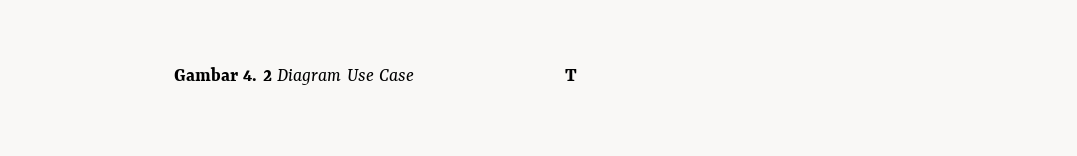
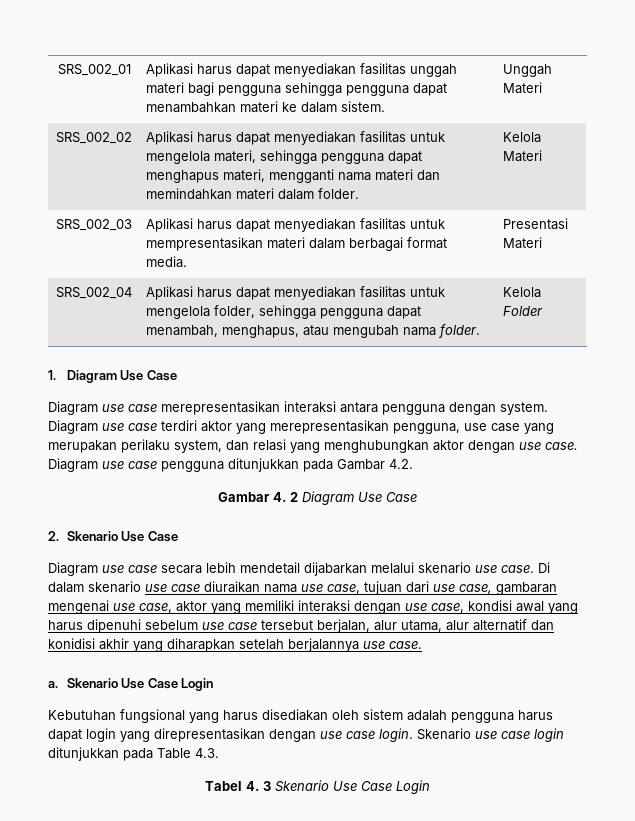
+ SRS_002_01 | Aplikasi harus dapat menyediakan fasilitas unggah materi bagi pengguna sehingga pengguna dapat menambahkan materi ke dalam sistem. | Unggah Materi
+ SRS_002_02 | Aplikasi harus dapat menyediakan fasilitas untuk mengelola materi, sehingga pengguna dapat menghapus materi, mengganti nama materi dan memindahkan materi dalam folder. | Kelola Materi
+ SRS_002_03 | Aplikasi harus dapat menyediakan fasilitas untuk mempresentasikan materi dalam berbagai format media. | Presentasi Materi
+ SRS_002_04 | Aplikasi harus dapat menyediakan fasilitas untuk mengelola folder, sehingga pengguna dapat menambah, menghapus, atau mengubah nama folder. | Kelola Folder
+ 1. Diagram Use Case
+ Diagram use case merepresentasikan interaksi antara pengguna dengan system. Diagram use case terdiri aktor yang merepresentasikan pengguna, use case yang merupakan perilaku system, dan relasi yang menghubungkan aktor dengan use case. Diagram use case pengguna ditunjukkan pada Gambar 4.2.
- T
+ 2. Skenario Use Case
+ Diagram use case secara lebih mendetail dijabarkan melalui skenario use case. Di dalam skenario use case diuraikan nama use case, tujuan dari use case, gambaran mengenai use case, aktor yang memiliki interaksi dengan use case, kondisi awal yang harus dipenuhi sebelum use case tersebut berjalan, alur utama, alur alternatif dan konidisi akhir yang diharapkan setelah berjalannya use case.
+ a. Skenario Use Case Login
+ Kebutuhan fungsional yang harus disediakan oleh sistem adalah pengguna harus dapat login yang direpresentasikan dengan use case login. Skenario use case login ditunjukkan pada Table 4.3.
+ Tabel 4. 3 Skenario Use Case Login

